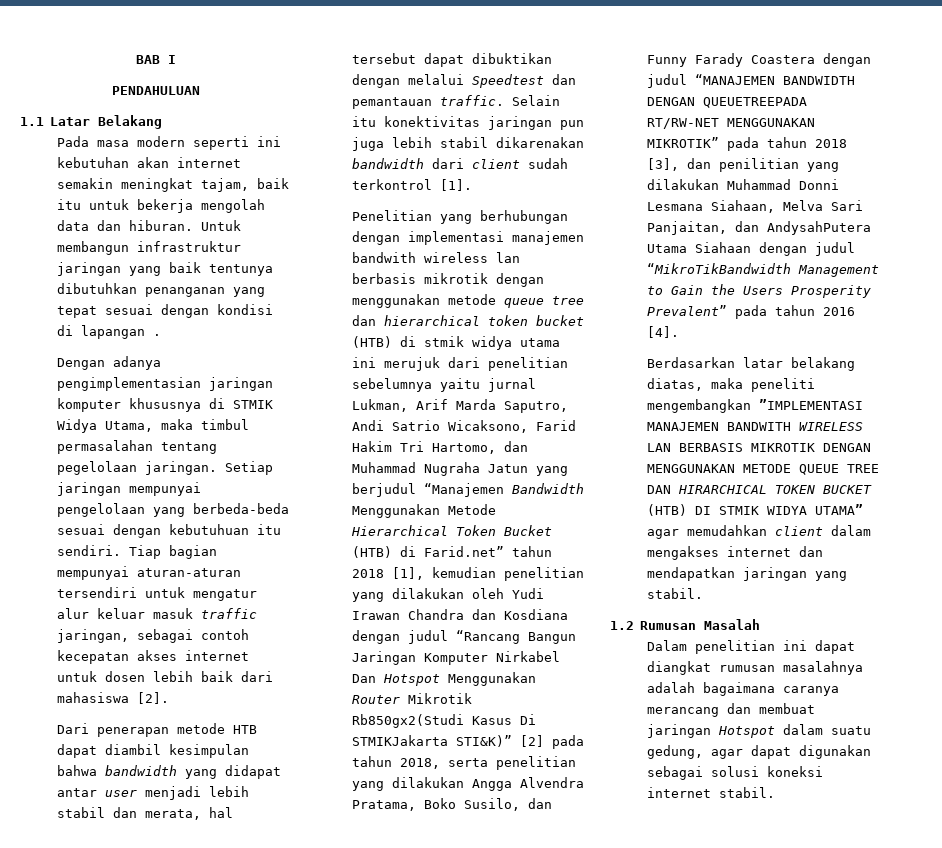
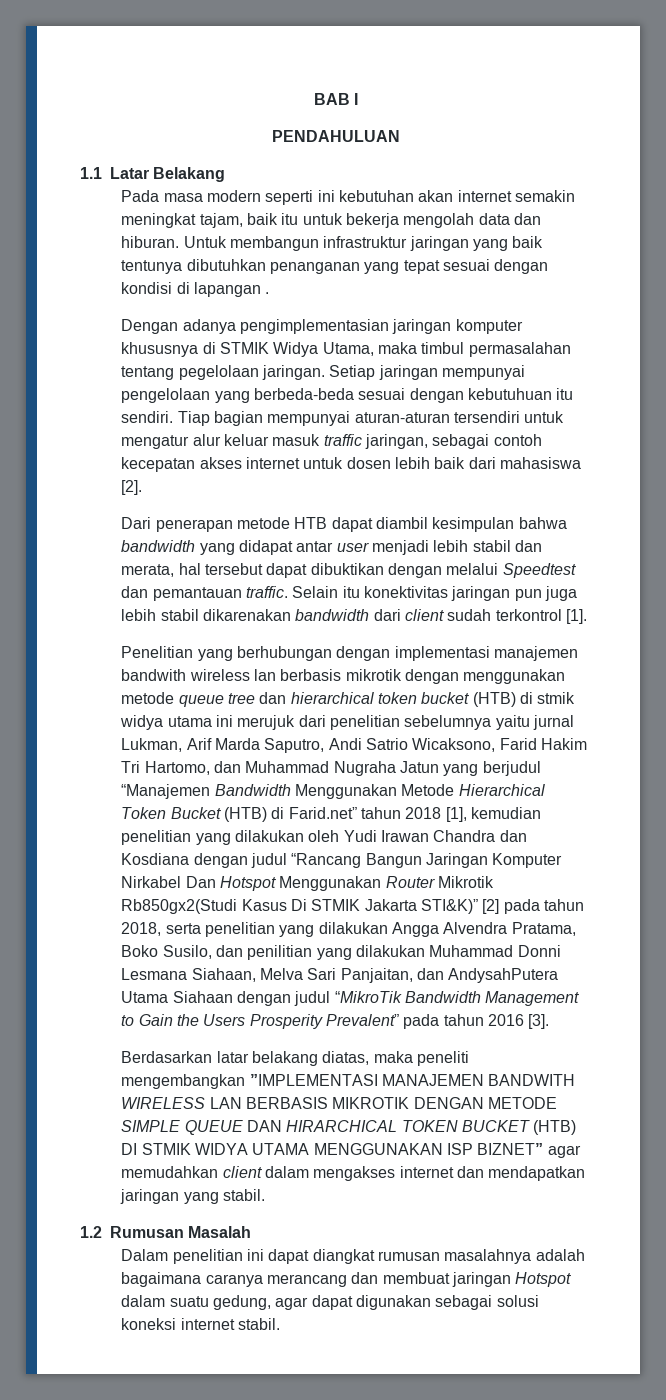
- Penelitian yang berhubungan dengan implementasi manajemen bandwith wireless lan berbasis mikrotik dengan menggunakan metode queue tree dan hierarchical token bucket (HTB) di stmik widya utama ini merujuk dari penelitian sebelumnya yaitu jurnal Lukman, Arif Marda Saputro, Andi Satrio Wicaksono, Farid Hakim Tri Hartomo, dan Muhammad Nugraha Jatun yang berjudul “Manajemen Bandwidth Menggunakan Metode Hierarchical Token Bucket (HTB) di Farid.net” tahun 2018 [1], kemudian penelitian yang dilakukan oleh Yudi Irawan Chandra dan Kosdiana dengan judul “Rancang Bangun Jaringan Komputer Nirkabel Dan Hotspot Menggunakan Router Mikrotik Rb850gx2(Studi Kasus Di STMIKJakarta STI&K)” [2] pada tahun 2018, serta penelitian yang dilakukan Angga Alvendra Pratama, Boko Susilo, dan Funny Farady Coastera dengan judul “MANAJEMEN BANDWIDTH DENGAN QUEUETREEPADA RT/RW-NET MENGGUNAKAN MIKROTIK” pada tahun 2018 [3], dan penilitian yang dilakukan Muhammad Donni Lesmana Siahaan, Melva Sari Panjaitan, dan AndysahPutera Utama Siahaan dengan judul “MikroTikBandwidth Management to Gain the Users Prosperity Prevalent” pada tahun 2016 [4].
+ Penelitian yang berhubungan dengan implementasi manajemen bandwith wireless lan berbasis mikrotik dengan menggunakan metode queue tree dan hierarchical token bucket (HTB) di stmik widya utama ini merujuk dari penelitian sebelumnya yaitu jurnal Lukman, Arif Marda Saputro, Andi Satrio Wicaksono, Farid Hakim Tri Hartomo, dan Muhammad Nugraha Jatun yang berjudul “Manajemen Bandwidth Menggunakan Metode Hierarchical Token Bucket (HTB) di Farid.net” tahun 2018 [1], kemudian penelitian yang dilakukan oleh Yudi Irawan Chandra dan Kosdiana dengan judul “Rancang Bangun Jaringan Komputer Nirkabel Dan Hotspot Menggunakan Router Mikrotik Rb850gx2(Studi Kasus Di STMIK Jakarta STI&K)” [2] pada tahun 2018, serta penelitian yang dilakukan Angga Alvendra Pratama, Boko Susilo, dan penilitian yang dilakukan Muhammad Donni Lesmana Siahaan, Melva Sari Panjaitan, dan AndysahPutera Utama Siahaan dengan judul “MikroTik Bandwidth Management to Gain the Users Prosperity Prevalent” pada tahun 2016 [3].
- Berdasarkan latar belakang diatas, maka peneliti mengembangkan ”IMPLEMENTASI MANAJEMEN BANDWITH WIRELESS LAN BERBASIS MIKROTIK DENGAN MENGGUNAKAN METODE QUEUE TREE DAN HIRARCHICAL TOKEN BUCKET (HTB) DI STMIK WIDYA UTAMA” agar memudahkan client dalam mengakses internet dan mendapatkan jaringan yang stabil.
+ Berdasarkan latar belakang diatas, maka peneliti mengembangkan ”IMPLEMENTASI MANAJEMEN BANDWITH WIRELESS LAN BERBASIS MIKROTIK DENGAN METODE SIMPLE QUEUE DAN HIRARCHICAL TOKEN BUCKET (HTB) DI STMIK WIDYA UTAMA MENGGUNAKAN ISP BIZNET” agar memudahkan client dalam mengakses internet dan mendapatkan jaringan yang stabil.

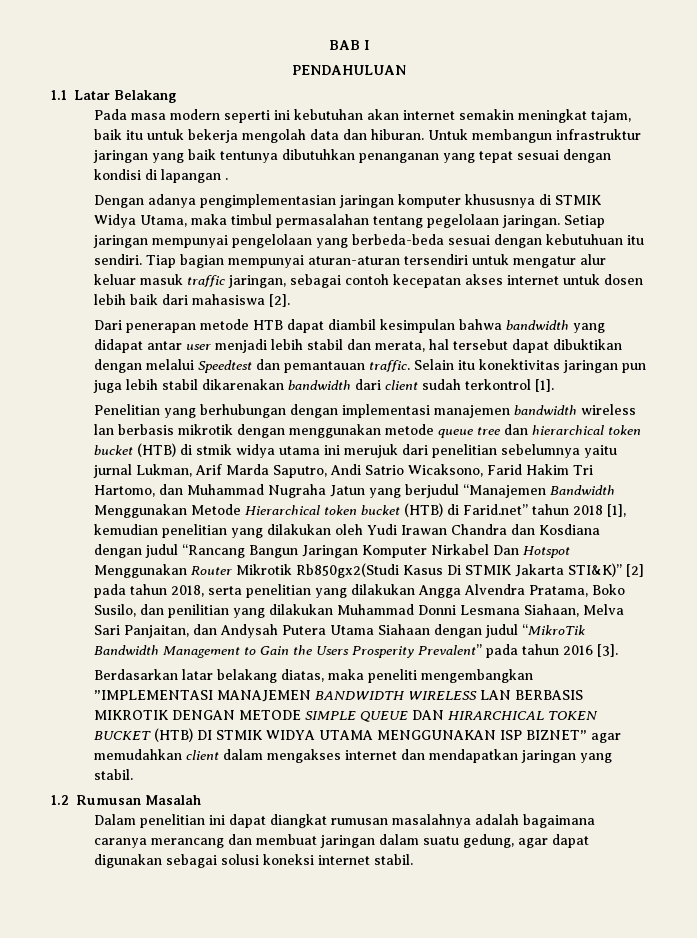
- Penelitian yang berhubungan dengan implementasi manajemen bandwith wireless lan berbasis mikrotik dengan menggunakan metode queue tree dan hierarchical token bucket (HTB) di stmik widya utama ini merujuk dari penelitian sebelumnya yaitu jurnal Lukman, Arif Marda Saputro, Andi Satrio Wicaksono, Farid Hakim Tri Hartomo, dan Muhammad Nugraha Jatun yang berjudul “Manajemen Bandwidth Menggunakan Metode Hierarchical Token Bucket (HTB) di Farid.net” tahun 2018 [1], kemudian penelitian yang dilakukan oleh Yudi Irawan Chandra dan Kosdiana dengan judul “Rancang Bangun Jaringan Komputer Nirkabel Dan Hotspot Menggunakan Router Mikrotik Rb850gx2(Studi Kasus Di STMIK Jakarta STI&K)” [2] pada tahun 2018, serta penelitian yang dilakukan Angga Alvendra Pratama, Boko Susilo, dan penilitian yang dilakukan Muhammad Donni Lesmana Siahaan, Melva Sari Panjaitan, dan AndysahPutera Utama Siahaan dengan judul “MikroTik Bandwidth Management to Gain the Users Prosperity Prevalent” pada tahun 2016 [3].
+ Penelitian yang berhubungan dengan implementasi manajemen bandwidth wireless lan berbasis mikrotik dengan menggunakan metode queue tree dan hierarchical token bucket (HTB) di stmik widya utama ini merujuk dari penelitian sebelumnya yaitu jurnal Lukman, Arif Marda Saputro, Andi Satrio Wicaksono, Farid Hakim Tri Hartomo, dan Muhammad Nugraha Jatun yang berjudul “Manajemen Bandwidth Menggunakan Metode Hierarchical token bucket (HTB) di Farid.net” tahun 2018 [1], kemudian penelitian yang dilakukan oleh Yudi Irawan Chandra dan Kosdiana dengan judul “Rancang Bangun Jaringan Komputer Nirkabel Dan Hotspot Menggunakan Router Mikrotik Rb850gx2(Studi Kasus Di STMIK Jakarta STI&K)” [2] pada tahun 2018, serta penelitian yang dilakukan Angga Alvendra Pratama, Boko Susilo, dan penilitian yang dilakukan Muhammad Donni Lesmana Siahaan, Melva Sari Panjaitan, dan Andysah Putera Utama Siahaan dengan judul “MikroTik Bandwidth Management to Gain the Users Prosperity Prevalent” pada tahun 2016 [3].
- Berdasarkan latar belakang diatas, maka peneliti mengembangkan ”IMPLEMENTASI MANAJEMEN BANDWITH WIRELESS LAN BERBASIS MIKROTIK DENGAN METODE SIMPLE QUEUE DAN HIRARCHICAL TOKEN BUCKET (HTB) DI STMIK WIDYA UTAMA MENGGUNAKAN ISP BIZNET” agar memudahkan client dalam mengakses internet dan mendapatkan jaringan yang stabil.
+ Berdasarkan latar belakang diatas, maka peneliti mengembangkan ”IMPLEMENTASI MANAJEMEN BANDWIDTH WIRELESS LAN BERBASIS MIKROTIK DENGAN METODE SIMPLE QUEUE DAN HIRARCHICAL TOKEN BUCKET (HTB) DI STMIK WIDYA UTAMA MENGGUNAKAN ISP BIZNET” agar memudahkan client dalam mengakses internet dan mendapatkan jaringan yang stabil.
- Dalam penelitian ini dapat diangkat rumusan masalahnya adalah bagaimana caranya merancang dan membuat jaringan Hotspot dalam suatu gedung, agar dapat digunakan sebagai solusi koneksi internet stabil.
+ Dalam penelitian ini dapat diangkat rumusan masalahnya adalah bagaimana caranya merancang dan membuat jaringan dalam suatu gedung, agar dapat digunakan sebagai solusi koneksi internet stabil.

